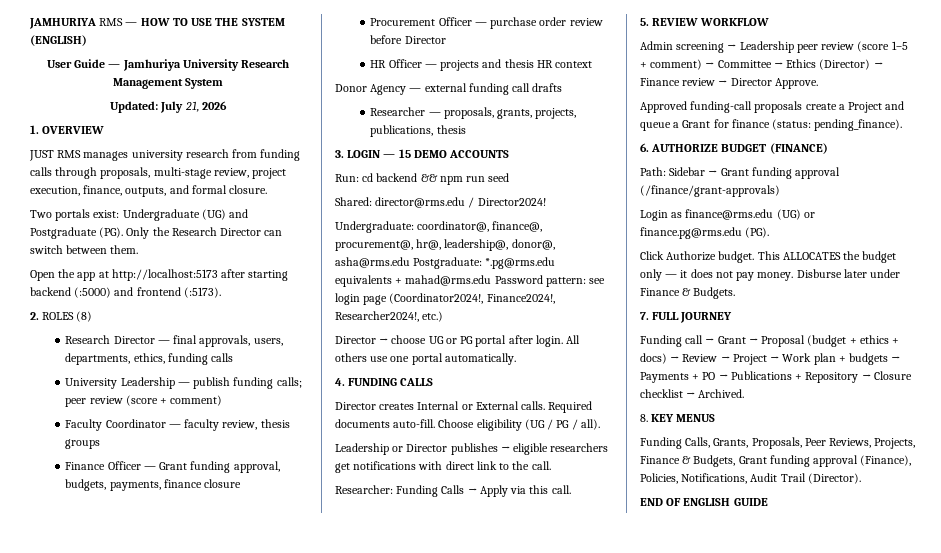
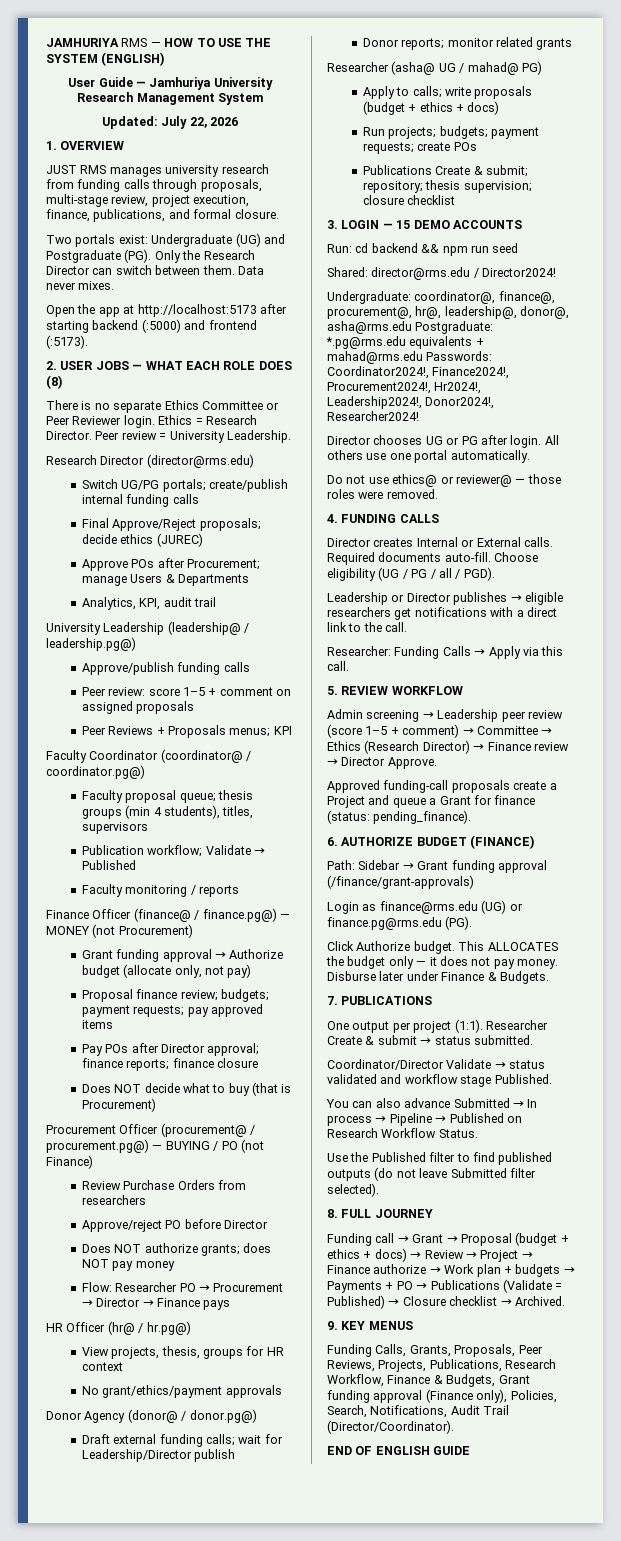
- Updated: July 21, 2026
+ Updated: July 22, 2026
- JUST RMS manages university research from funding calls through proposals, multi-stage review, project execution, finance, outputs, and formal closure.
+ JUST RMS manages university research from funding calls through proposals, multi-stage review, project execution, finance, publications, and formal closure.
+ Data never mixes.
- 2. ROLES (8)
- Research Director — final approvals, users, departments, ethics, funding calls
- University Leadership — publish funding calls; peer review (score + comment)
- Faculty Coordinator — faculty review, thesis groups
- Finance Officer — Grant funding approval, budgets, payments, finance closure
- Procurement Officer — purchase order review before Director
- HR Officer — projects and thesis HR context
+ 2. USER JOBS — WHAT EACH ROLE DOES (8)
+ There is no separate Ethics Committee or Peer Reviewer login. Ethics = Research Director. Peer review = University Leadership.
+ Research Director (director@rms.edu)
+ Switch UG/PG portals; create/publish internal funding calls
+ Final Approve/Reject proposals; decide ethics (JUREC)
+ Approve POs after Procurement; manage Users & Departments
+ Analytics, KPI, audit trail
+ University Leadership (leadership@ / leadership.pg@)
+ Approve/publish funding calls
+ Peer review: score 1–5 + comment on assigned proposals
+ Peer Reviews + Proposals menus; KPI
+ Faculty Coordinator (coordinator@ / coordinator.pg@)
+ Faculty proposal queue; thesis groups (min 4 students), titles, supervisors
+ Publication workflow; Validate → Published
+ Faculty monitoring / reports
+ Finance Officer (finance@ / finance.pg@) — MONEY (not Procurement)
+ Grant funding approval → Authorize budget (allocate only, not pay)
+ Proposal finance review; budgets; payment requests; pay approved items
+ Pay POs after Director approval; finance reports; finance closure
+ Does NOT decide what to buy (that is Procurement)
+ Procurement Officer (procurement@ / procurement.pg@) — BUYING / PO (not Finance)
+ Review Purchase Orders from researchers
+ Approve/reject PO before Director
+ Does NOT authorize grants; does NOT pay money
+ Flow: Researcher PO → Procurement → Director → Finance pays
+ HR Officer (hr@ / hr.pg@)
+ View projects, thesis, groups for HR context
+ No grant/ethics/payment approvals
- Donor Agency — external funding call drafts
- Researcher — proposals, grants, projects, publications, thesis
+ Donor Agency (donor@ / donor.pg@)
+ Draft external funding calls; wait for Leadership/Director publish
+ Donor reports; monitor related grants
+ Researcher (asha@ UG / mahad@ PG)
+ Apply to calls; write proposals (budget + ethics + docs)
+ Run projects; budgets; payment requests; create POs
+ Publications Create & submit; repository; thesis supervision; closure checklist
- Undergraduate: coordinator@, finance@, procurement@, hr@, leadership@, donor@, asha@rms.edu Postgraduate: *.pg@rms.edu equivalents + mahad@rms.edu Password pattern: see login page (Coordinator2024!, Finance2024!, Researcher2024!, etc.)
- Director → choose UG or PG portal after login.
+ Undergraduate: coordinator@, finance@, procurement@, hr@, leadership@, donor@, asha@rms.edu Postgraduate: *.pg@rms.edu equivalents + mahad@rms.edu Passwords: Coordinator2024!, Finance2024!, Procurement2024!, Hr2024!, Leadership2024!, Donor2024!, Researcher2024!
+ Director chooses UG or PG after login.
+ Do not use ethics@ or reviewer@ — those roles were removed.
- Choose eligibility (UG / PG / all).
+ Choose eligibility (UG / PG / all / PGD).
- Leadership or Director publishes → eligible researchers get notifications with direct link to the call.
+ Leadership or Director publishes → eligible researchers get notifications with a direct link to the call.
- Admin screening → Leadership peer review (score 1–5 + comment) → Committee → Ethics (Director) → Finance review → Director Approve.
+ Admin screening → Leadership peer review (score 1–5 + comment) → Committee → Ethics (Research Director) → Finance review → Director Approve.
- 7. FULL JOURNEY
+ 7. PUBLICATIONS
+ One output per project (1:1). Researcher Create & submit → status submitted.
+ Coordinator/Director Validate → status validated and workflow stage Published.
+ You can also advance Submitted → In process → Pipeline → Published on Research Workflow Status.
+ Use the Published filter to find published outputs (do not leave Submitted filter selected).
+ 8. FULL JOURNEY
- Funding call → Grant → Proposal (budget + ethics + docs) → Review → Project → Work plan + budgets → Payments + PO → Publications + Repository → Closure checklist → Archived.
+ Funding call → Grant → Proposal (budget + ethics + docs) → Review → Project → Finance authorize → Work plan + budgets → Payments + PO → Publications (Validate = Published) → Closure checklist → Archived.
- 8. KEY MENUS
+ 9. KEY MENUS
- Funding Calls, Grants, Proposals, Peer Reviews, Projects, Finance & Budgets, Grant funding approval (Finance), Policies, Notifications, Audit Trail (Director).
+ Funding Calls, Grants, Proposals, Peer Reviews, Projects, Publications, Research Workflow, Finance & Budgets, Grant funding approval (Finance only), Policies, Search, Notifications, Audit Trail (Director/Coordinator).

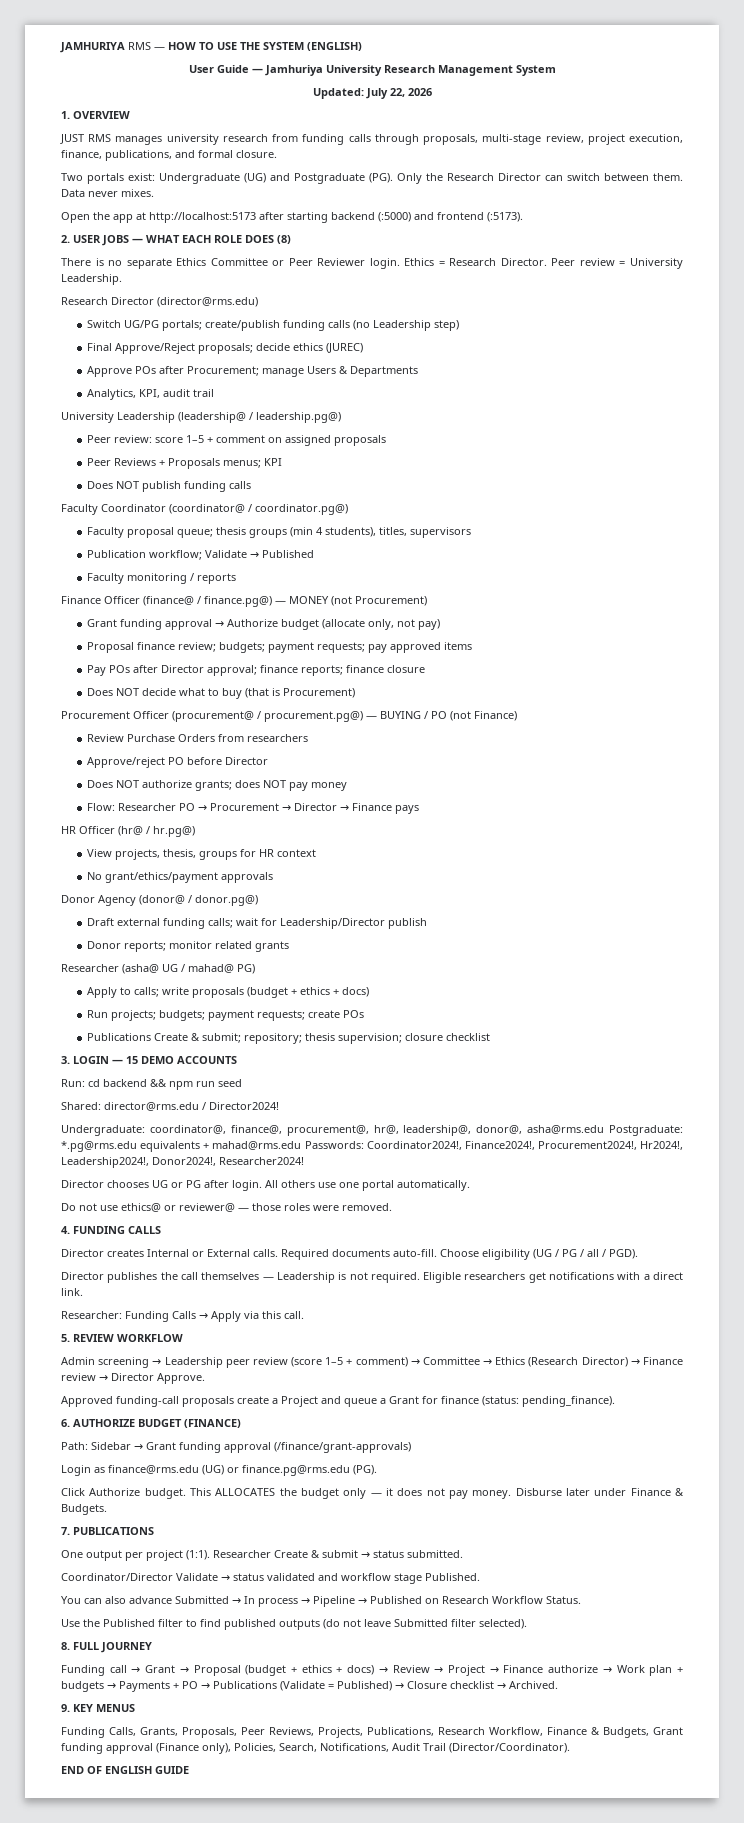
- Switch UG/PG portals; create/publish internal funding calls
+ Switch UG/PG portals; create/publish funding calls (no Leadership step)
- Approve/publish funding calls
+ Does NOT publish funding calls
- Leadership or Director publishes → eligible researchers get notifications with a direct link to the call.
+ Director publishes the call themselves — Leadership is not required. Eligible researchers get notifications with a direct link.

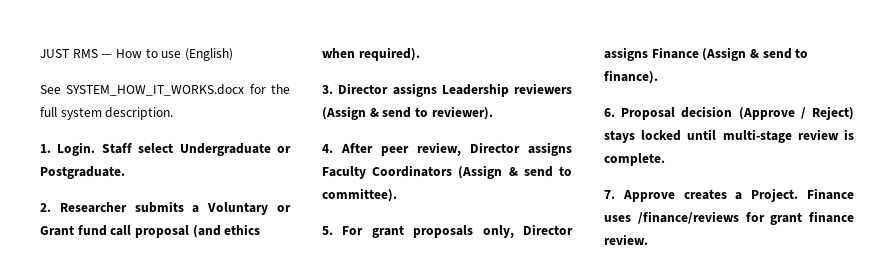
- JAMHURIYA RMS — HOW TO USE THE SYSTEM (ENGLISH)
- User Guide — Jamhuriya University Research Management System
- Updated: July 22, 2026
- 1. OVERVIEW
- JUST RMS manages university research from funding calls through proposals, multi-stage review, project execution, finance, publications, and formal closure.
- Two portals exist: Undergraduate (UG) and Postgraduate (PG). Only the Research Director can switch between them. Data never mixes.
- Open the app at http://localhost:5173 after starting backend (:5000) and frontend (:5173).
- 2. USER JOBS — WHAT EACH ROLE DOES (8)
- There is no separate Ethics Committee or Peer Reviewer login. Ethics = Research Director. Peer review = University Leadership.
- Research Director (director@rms.edu)
- Switch UG/PG portals; create/publish funding calls (no Leadership step)
- Final Approve/Reject proposals; decide ethics (JUREC)
- Approve POs after Procurement; manage Users & Departments
- Analytics, KPI, audit trail
- University Leadership (leadership@ / leadership.pg@)
- Peer review: score 1–5 + comment on assigned proposals
- Peer Reviews + Proposals menus; KPI
- Does NOT publish funding calls
- Faculty Coordinator (coordinator@ / coordinator.pg@)
- Faculty proposal queue; thesis groups (min 4 students), titles, supervisors
- Publication workflow; Validate → Published
- Faculty monitoring / reports
- Finance Officer (finance@ / finance.pg@) — MONEY (not Procurement)
- Grant funding approval → Authorize budget (allocate only, not pay)
- Proposal finance review; budgets; payment requests; pay approved items
- Pay POs after Director approval; finance reports; finance closure
- Does NOT decide what to buy (that is Procurement)
- Procurement Officer (procurement@ / procurement.pg@) — BUYING / PO (not Finance)
- Review Purchase Orders from researchers
- Approve/reject PO before Director
- Does NOT authorize grants; does NOT pay money
- Flow: Researcher PO → Procurement → Director → Finance pays
- HR Officer (hr@ / hr.pg@)
- View projects, thesis, groups for HR context
- No grant/ethics/payment approvals
- Donor Agency (donor@ / donor.pg@)
- Draft external funding calls; wait for Leadership/Director publish
- Donor reports; monitor related grants
- Researcher (asha@ UG / mahad@ PG)
- Apply to calls; write proposals (budget + ethics + docs)
- Run projects; budgets; payment requests; create POs
- Publications Create & submit; repository; thesis supervision; closure checklist
- 3. LOGIN — 15 DEMO ACCOUNTS
- Run: cd backend && npm run seed
- Shared: director@rms.edu / Director2024!
- Undergraduate: coordinator@, finance@, procurement@, hr@, leadership@, donor@, asha@rms.edu Postgraduate: *.pg@rms.edu equivalents + mahad@rms.edu Passwords: Coordinator2024!, Finance2024!, Procurement2024!, Hr2024!, Leadership2024!, Donor2024!, Researcher2024!
- Director chooses UG or PG after login. All others use one portal automatically.
- Do not use ethics@ or reviewer@ — those roles were removed.
- 4. FUNDING CALLS
- Director creates Internal or External calls. Required documents auto-fill. Choose eligibility (UG / PG / all / PGD).
- Director publishes the call themselves — Leadership is not required. Eligible researchers get notifications with a direct link.
- Researcher: Funding Calls → Apply via this call.
- 5. REVIEW WORKFLOW
- Admin screening → Leadership peer review (score 1–5 + comment) → Committee → Ethics (Research Director) → Finance review → Director Approve.
- Approved funding-call proposals create a Project and queue a Grant for finance (status: pending_finance).
- 6. AUTHORIZE BUDGET (FINANCE)
- Path: Sidebar → Grant funding approval (/finance/grant-approvals)
- Login as finance@rms.edu (UG) or finance.pg@rms.edu (PG).
- Click Authorize budget. This ALLOCATES the budget only — it does not pay money. Disburse later under Finance & Budgets.
- 7. PUBLICATIONS
- One output per project (1:1). Researcher Create & submit → status submitted.
- Coordinator/Director Validate → status validated and workflow stage Published.
- You can also advance Submitted → In process → Pipeline → Published on Research Workflow Status.
- Use the Published filter to find published outputs (do not leave Submitted filter selected).
- 8. FULL JOURNEY
- Funding call → Grant → Proposal (budget + ethics + docs) → Review → Project → Finance authorize → Work plan + budgets → Payments + PO → Publications (Validate = Published) → Closure checklist → Archived.
- 9. KEY MENUS
- Funding Calls, Grants, Proposals, Peer Reviews, Projects, Publications, Research Workflow, Finance & Budgets, Grant funding approval (Finance only), Policies, Search, Notifications, Audit Trail (Director/Coordinator).
- END OF ENGLISH GUIDE
+ JUST RMS — How to use (English)
+ See SYSTEM_HOW_IT_WORKS.docx for the full system description.
+ 1. Login. Staff select Undergraduate or Postgraduate.
+ 2. Researcher submits a Voluntary or Grant fund call proposal (and ethics when required).
+ 3. Director assigns Leadership reviewers (Assign & send to reviewer).
+ 4. After peer review, Director assigns Faculty Coordinators (Assign & send to committee).
+ 5. For grant proposals only, Director assigns Finance (Assign & send to finance).
+ 6. Proposal decision (Approve / Reject) stays locked until multi-stage review is complete.
+ 7. Approve creates a Project. Finance uses /finance/reviews for grant finance review.

